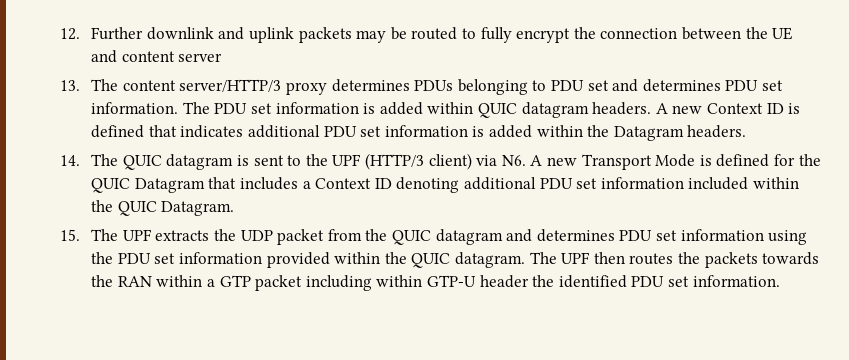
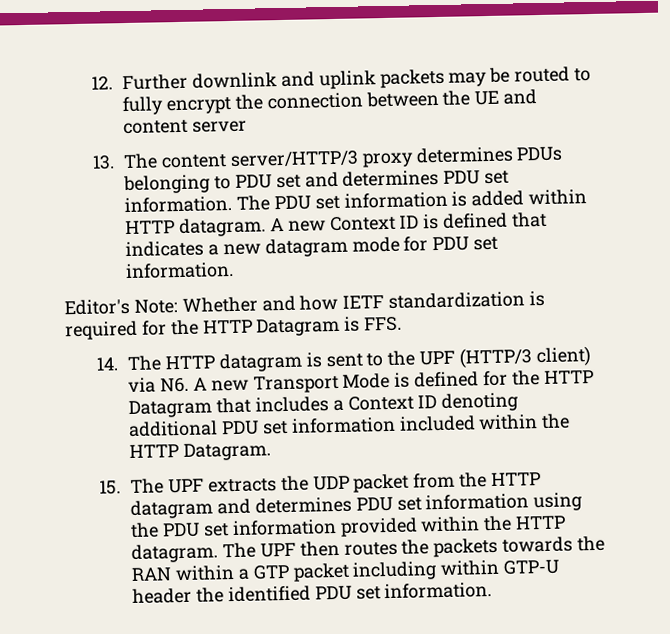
- The PDU set information is added within QUIC datagram headers.
+ The PDU set information is added within HTTP datagram.
- A new Context ID is defined that indicates additional PDU set information is added within the Datagram headers.
+ A new Context ID is defined that indicates a new datagram mode for PDU set information.
+ Editor's Note: Whether and how IETF standardization is required for the HTTP Datagram is FFS.
- 14. The QUIC datagram is sent to the UPF (HTTP/3 client) via N6. A new Transport Mode is defined for the QUIC Datagram that includes a Context ID denoting additional PDU set information included within the QUIC Datagram.
+ 14. The HTTP datagram is sent to the UPF (HTTP/3 client) via N6. A new Transport Mode is defined for the HTTP Datagram that includes a Context ID denoting additional PDU set information included within the HTTP Datagram.
- 15. The UPF extracts the UDP packet from the QUIC datagram and determines PDU set information using the PDU set information provided within the QUIC datagram.
+ 15. The UPF extracts the UDP packet from the HTTP datagram and determines PDU set information using the PDU set information provided within the HTTP datagram.

